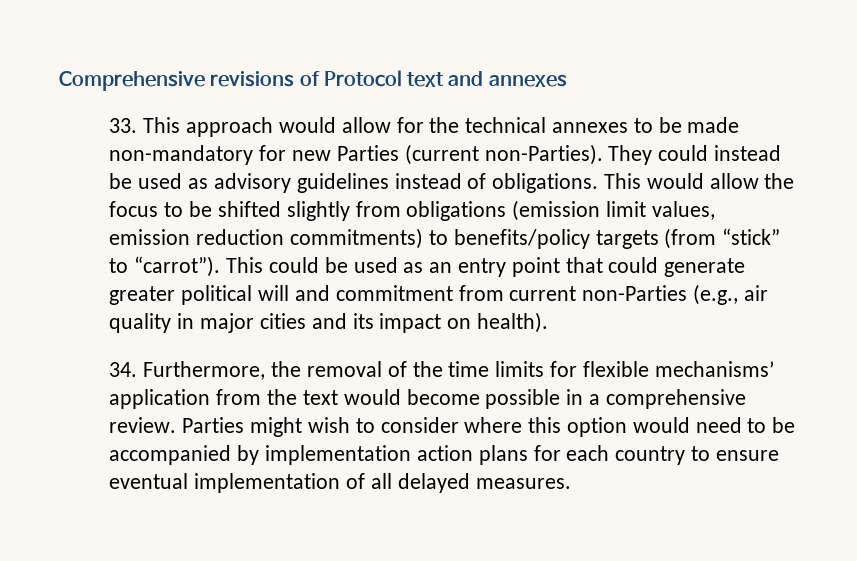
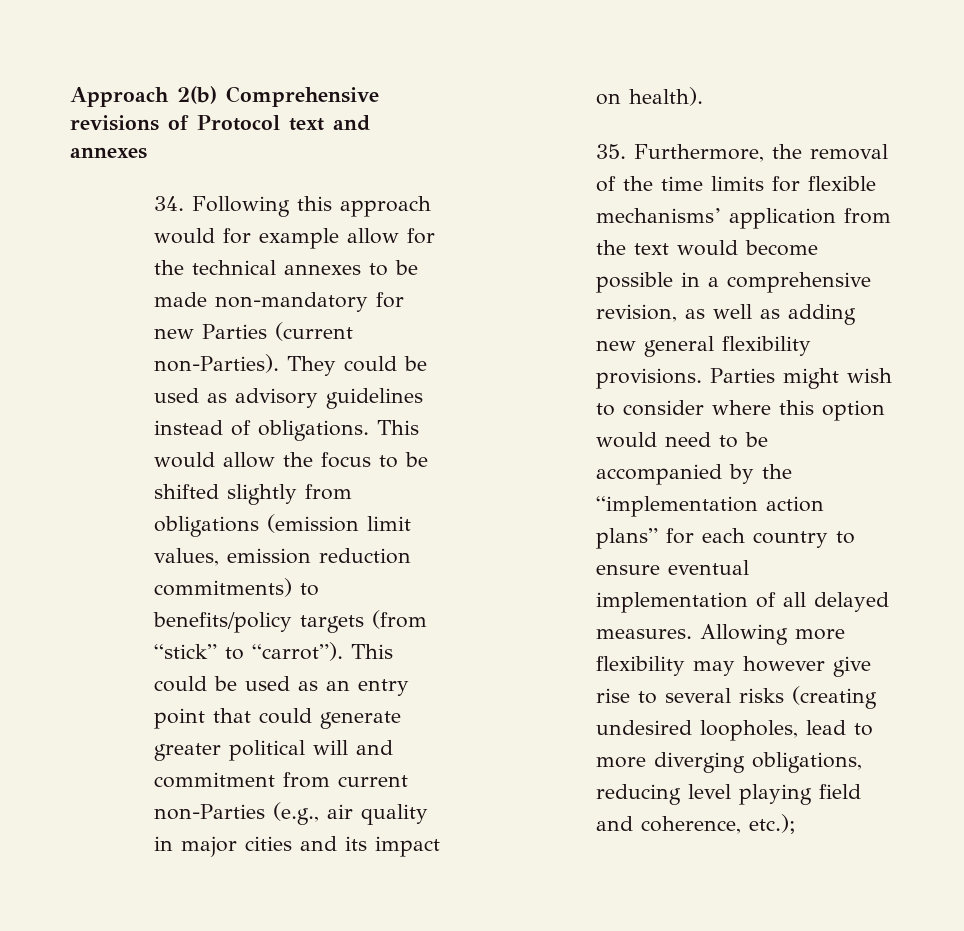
- Comprehensive revisions of Protocol text and annexes
+ Approach 2(b) Comprehensive revisions of Protocol text and annexes
- 33. This approach would allow for the technical annexes to be made non-mandatory for new Parties (current non-Parties).
+ 34. Following this approach would for example allow for the technical annexes to be made non-mandatory for new Parties (current non-Parties).
- They could instead be used as advisory guidelines instead of obligations.
+ They could be used as advisory guidelines instead of obligations.
- 34. Furthermore, the removal of the time limits for flexible mechanisms’ application from the text would become possible in a comprehensive review.
+ 35. Furthermore, the removal of the time limits for flexible mechanisms’ application from the text would become possible in a comprehensive revision, as well as adding new general flexibility provisions.
- Parties might wish to consider where this option would need to be accompanied by implementation action plans for each country to ensure eventual implementation of all delayed measures.
+ Parties might wish to consider where this option would need to be accompanied by the “implementation action plans” for each country to ensure eventual implementation of all delayed measures.
+ Allowing more flexibility may however give rise to several risks (creating undesired loopholes, lead to more diverging obligations, reducing level playing field and coherence, etc.);

